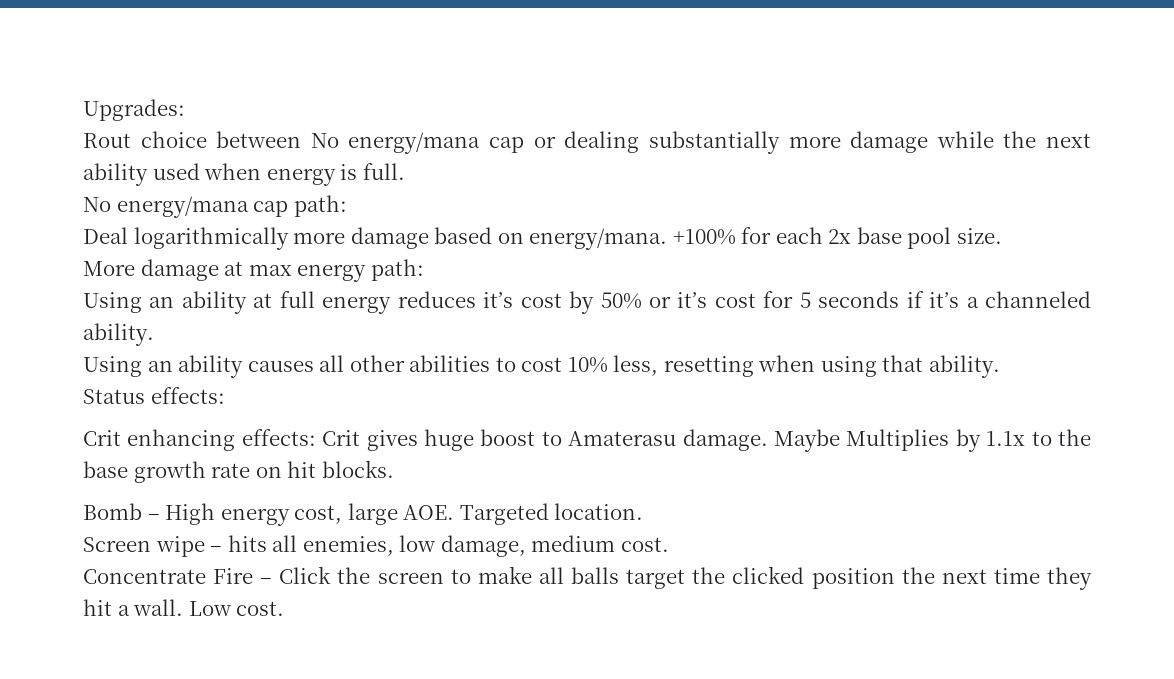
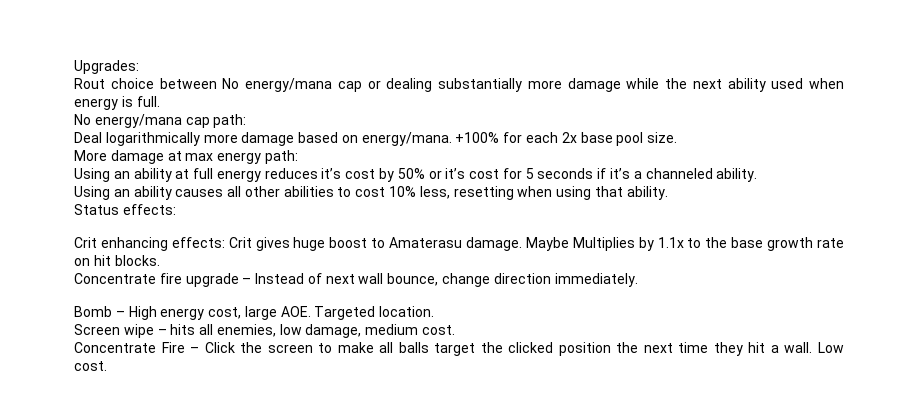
+ Concentrate fire upgrade – Instead of next wall bounce, change direction immediately.

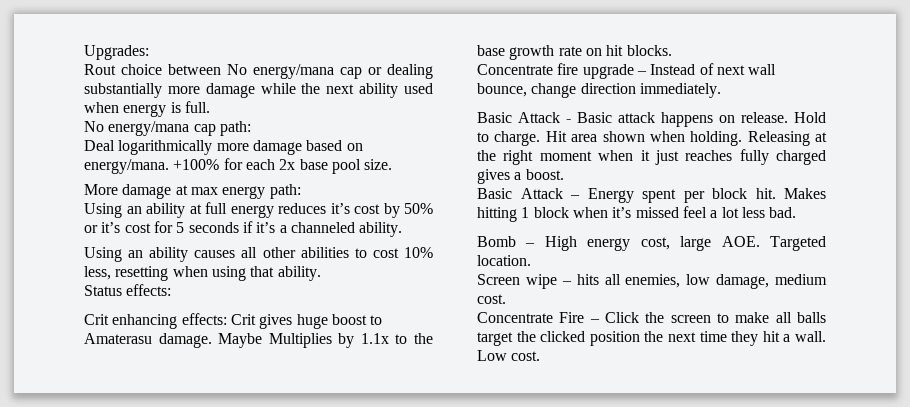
+ Basic Attack - Basic attack happens on release. Hold to charge. Hit area shown when holding. Releasing at the right moment when it just reaches fully charged gives a boost.
+ Basic Attack – Energy spent per block hit. Makes hitting 1 block when it’s missed feel a lot less bad.

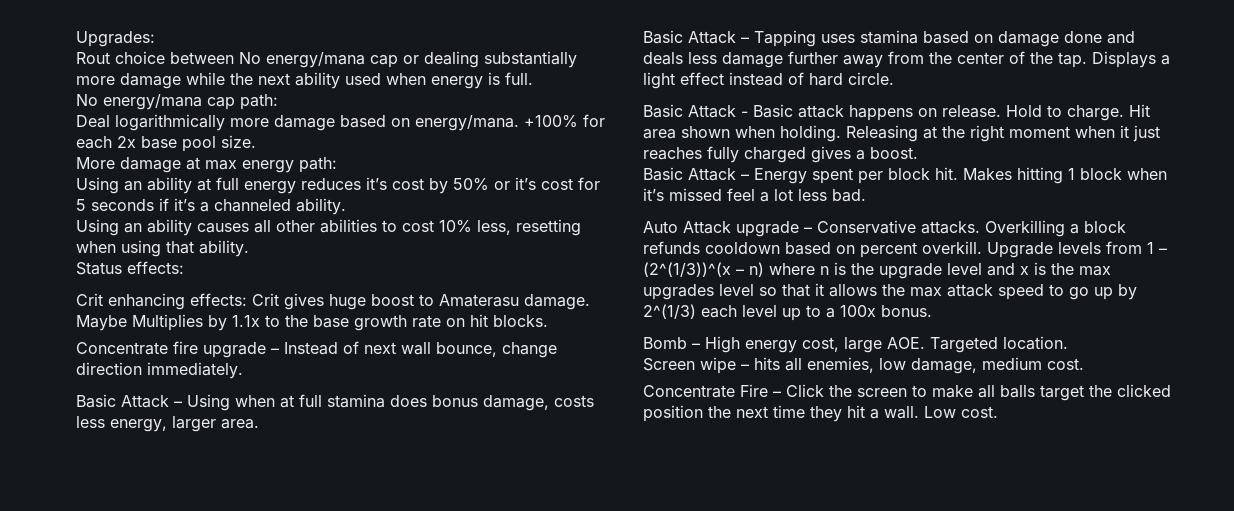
+ Basic Attack – Using when at full stamina does bonus damage, costs less energy, larger area.
+ Basic Attack – Tapping uses stamina based on damage done and deals less damage further away from the center of the tap. Displays a light effect instead of hard circle.
+ Auto Attack upgrade – Conservative attacks. Overkilling a block refunds cooldown based on percent overkill. Upgrade levels from 1 – (2^(1/3))^(x – n) where n is the upgrade level and x is the max upgrades level so that it allows the max attack speed to go up by 2^(1/3) each level up to a 100x bonus.

